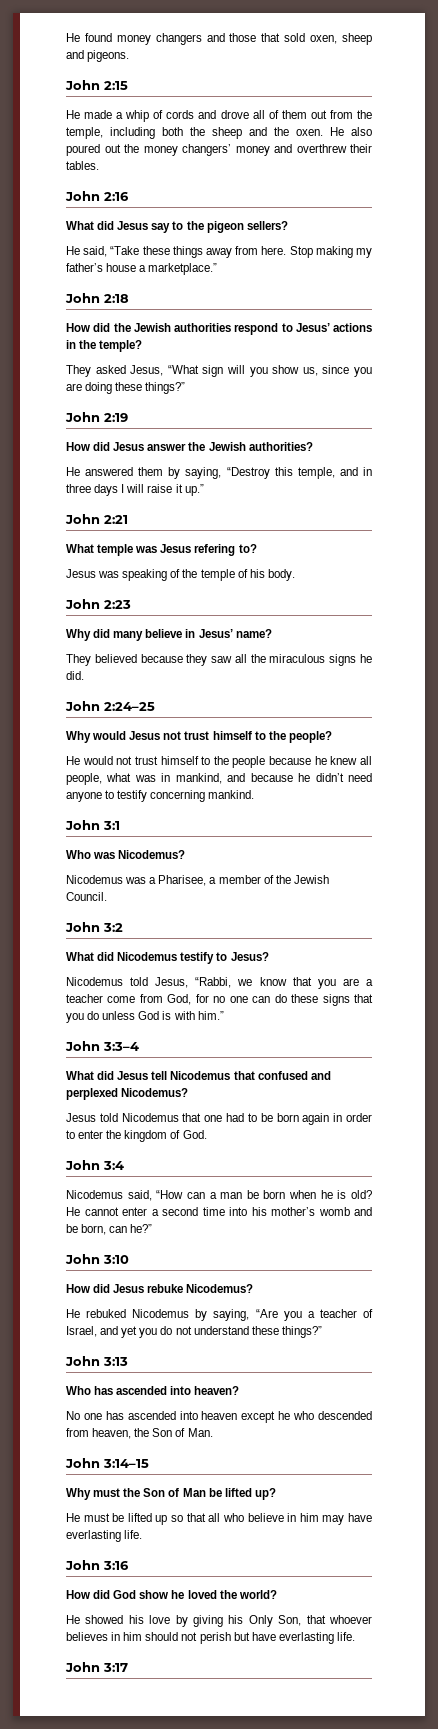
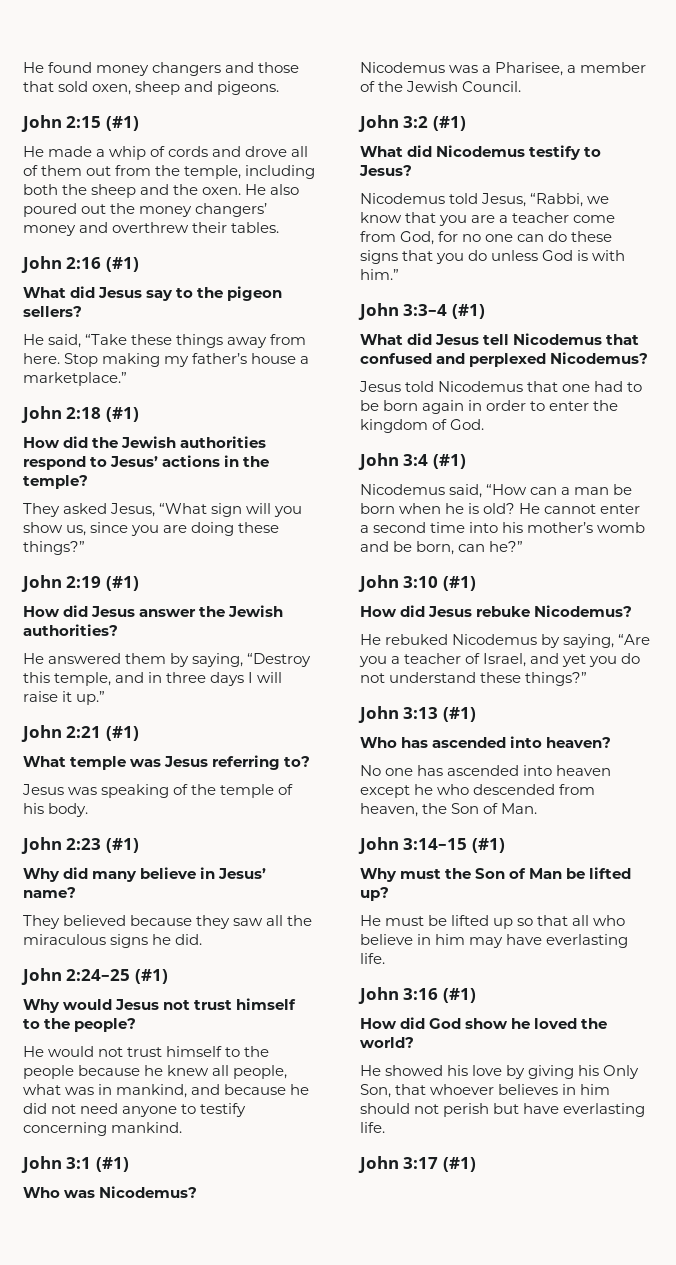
- John 2:15
+ John 2:15 (#1)
- John 2:16
+ John 2:16 (#1)
- John 2:18
+ John 2:18 (#1)
- John 2:19
+ John 2:19 (#1)
- John 2:21
+ John 2:21 (#1)
- What temple was Jesus refering to?
+ What temple was Jesus referring to?
- John 2:23
+ John 2:23 (#1)
- John 2:24–25
+ John 2:24–25 (#1)
- He would not trust himself to the people because he knew all people, what was in mankind, and because he didn’t need anyone to testify concerning mankind.
+ He would not trust himself to the people because he knew all people, what was in mankind, and because he did not need anyone to testify concerning mankind.
- John 3:1
+ John 3:1 (#1)
- John 3:2
+ John 3:2 (#1)
- John 3:3–4
+ John 3:3–4 (#1)
- John 3:4
+ John 3:4 (#1)
- John 3:10
+ John 3:10 (#1)
- John 3:13
+ John 3:13 (#1)
- John 3:14–15
+ John 3:14–15 (#1)
- John 3:16
+ John 3:16 (#1)
- John 3:17
+ John 3:17 (#1)

